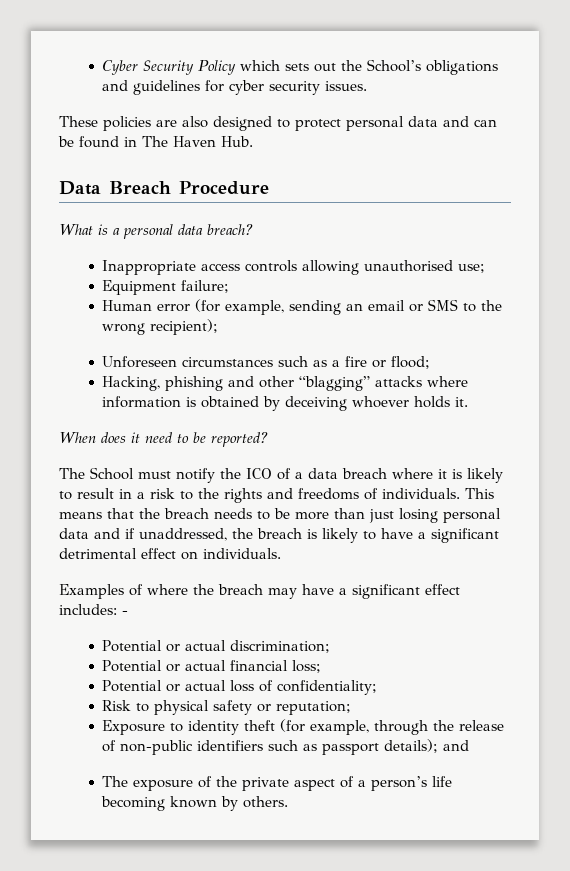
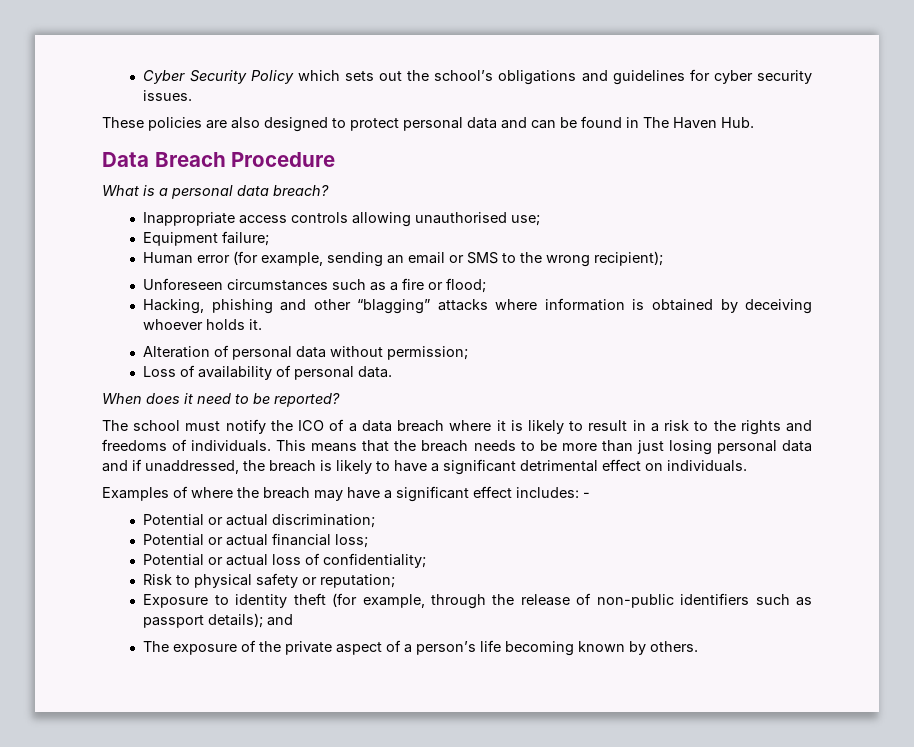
- Cyber Security Policy which sets out the School’s obligations and guidelines for cyber security issues.
+ Cyber Security Policy which sets out the school’s obligations and guidelines for cyber security issues.
+ Alteration of personal data without permission;
+ Loss of availability of personal data.
- The School must notify the ICO of a data breach where it is likely to result in a risk to the rights and freedoms of individuals.
+ The school must notify the ICO of a data breach where it is likely to result in a risk to the rights and freedoms of individuals.

